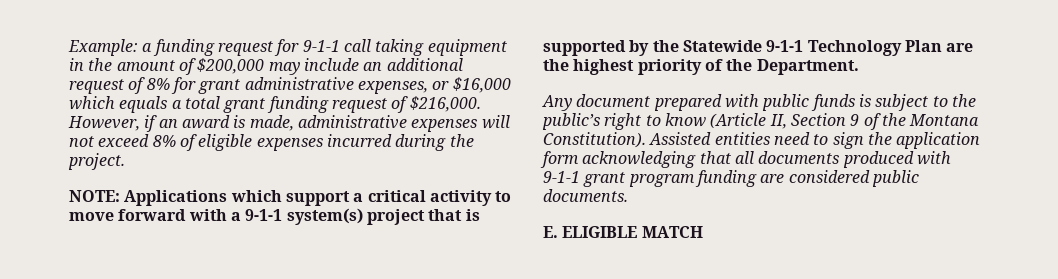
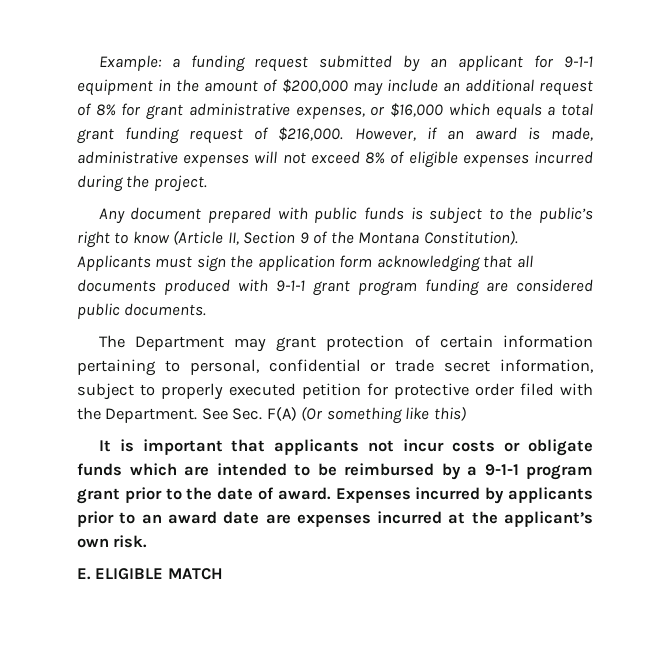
- Example: a funding request for 9-1-1 call taking equipment in the amount of $200,000 may include an additional request of 8% for grant administrative expenses, or $16,000 which equals a total grant funding request of $216,000.
+ Example: a funding request submitted by an applicant for 9-1-1 equipment in the amount of $200,000 may include an additional request of 8% for grant administrative expenses, or $16,000 which equals a total grant funding request of $216,000.
- NOTE: Applications which support a critical activity to move forward with a 9-1-1 system(s) project that is supported by the Statewide 9-1-1 Technology Plan are the highest priority of the Department.
- Assisted entities need to sign the application form acknowledging that all documents produced with 9-1-1 grant program funding are considered public documents.
+ Applicants must sign the application form acknowledging that all documents produced with 9-1-1 grant program funding are considered public documents.
+ The Department may grant protection of certain information pertaining to personal, confidential or trade secret information, subject to properly executed petition for protective order filed with the Department. See Sec. F(A) (Or something like this)
+ It is important that applicants not incur costs or obligate funds which are intended to be reimbursed by a 9-1-1 program grant prior to the date of award. Expenses incurred by applicants prior to an award date are expenses incurred at the applicant’s own risk.

